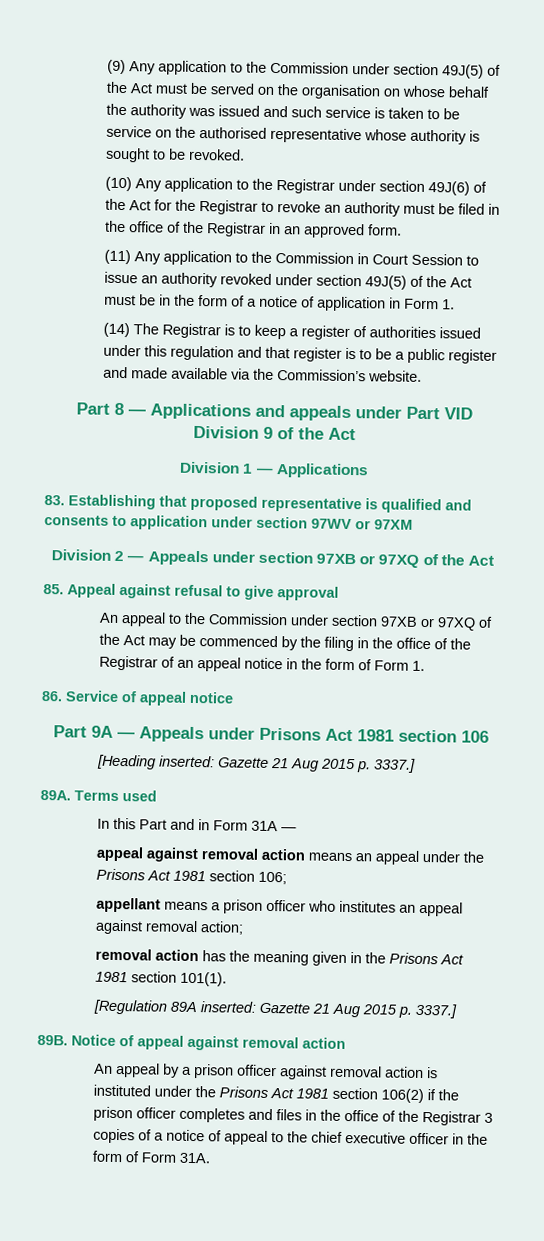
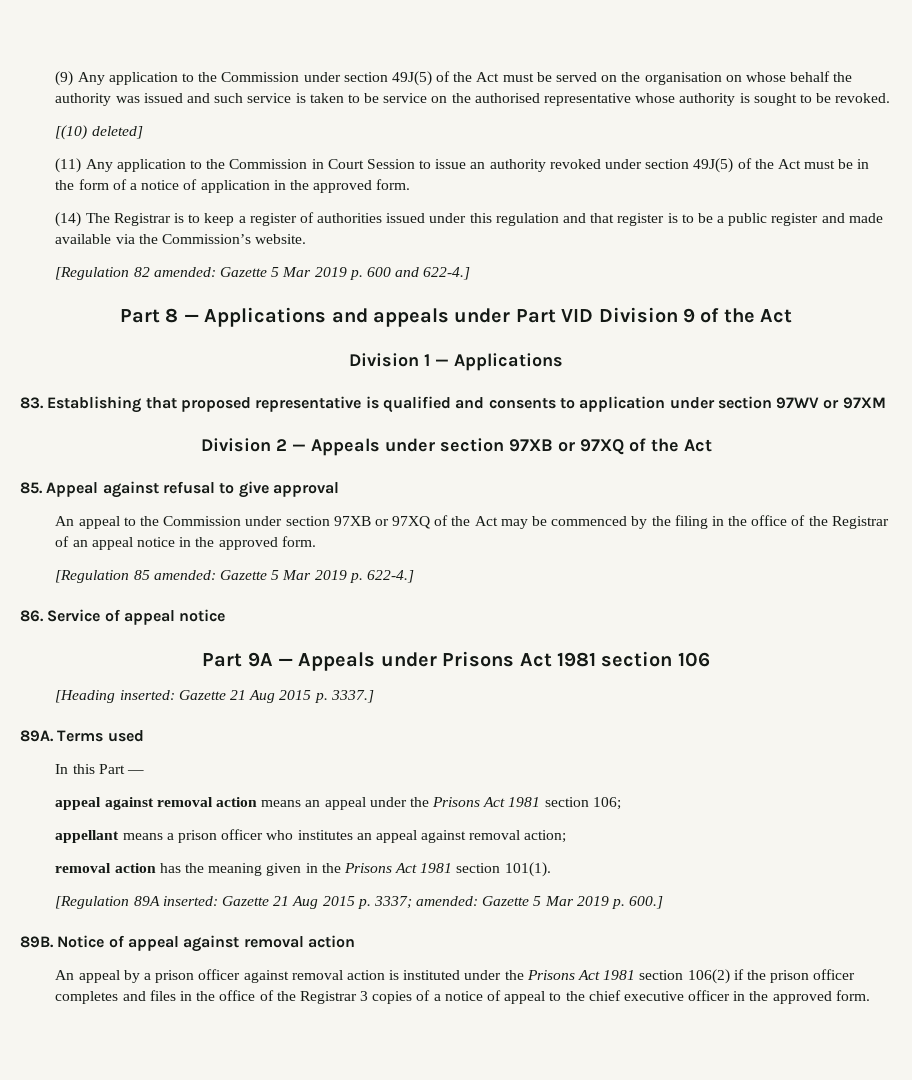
- (10) Any application to the Registrar under section 49J(6) of the Act for the Registrar to revoke an authority must be filed in the office of the Registrar in an approved form.
+ [(10) deleted]
- (11) Any application to the Commission in Court Session to issue an authority revoked under section 49J(5) of the Act must be in the form of a notice of application in Form 1.
+ (11) Any application to the Commission in Court Session to issue an authority revoked under section 49J(5) of the Act must be in the form of a notice of application in the approved form.
+ [Regulation 82 amended: Gazette 5 Mar 2019 p. 600 and 622-4.]
- An appeal to the Commission under section 97XB or 97XQ of the Act may be commenced by the filing in the office of the Registrar of an appeal notice in the form of Form 1.
+ An appeal to the Commission under section 97XB or 97XQ of the Act may be commenced by the filing in the office of the Registrar of an appeal notice in the approved form.
+ [Regulation 85 amended: Gazette 5 Mar 2019 p. 622-4.]
- In this Part and in Form 31A —
+ In this Part —
- [Regulation 89A inserted: Gazette 21 Aug 2015 p. 3337.]
+ [Regulation 89A inserted: Gazette 21 Aug 2015 p. 3337; amended: Gazette 5 Mar 2019 p. 600.]
- An appeal by a prison officer against removal action is instituted under the Prisons Act 1981 section 106(2) if the prison officer completes and files in the office of the Registrar 3 copies of a notice of appeal to the chief executive officer in the form of Form 31A.
+ An appeal by a prison officer against removal action is instituted under the Prisons Act 1981 section 106(2) if the prison officer completes and files in the office of the Registrar 3 copies of a notice of appeal to the chief executive officer in the approved form.

